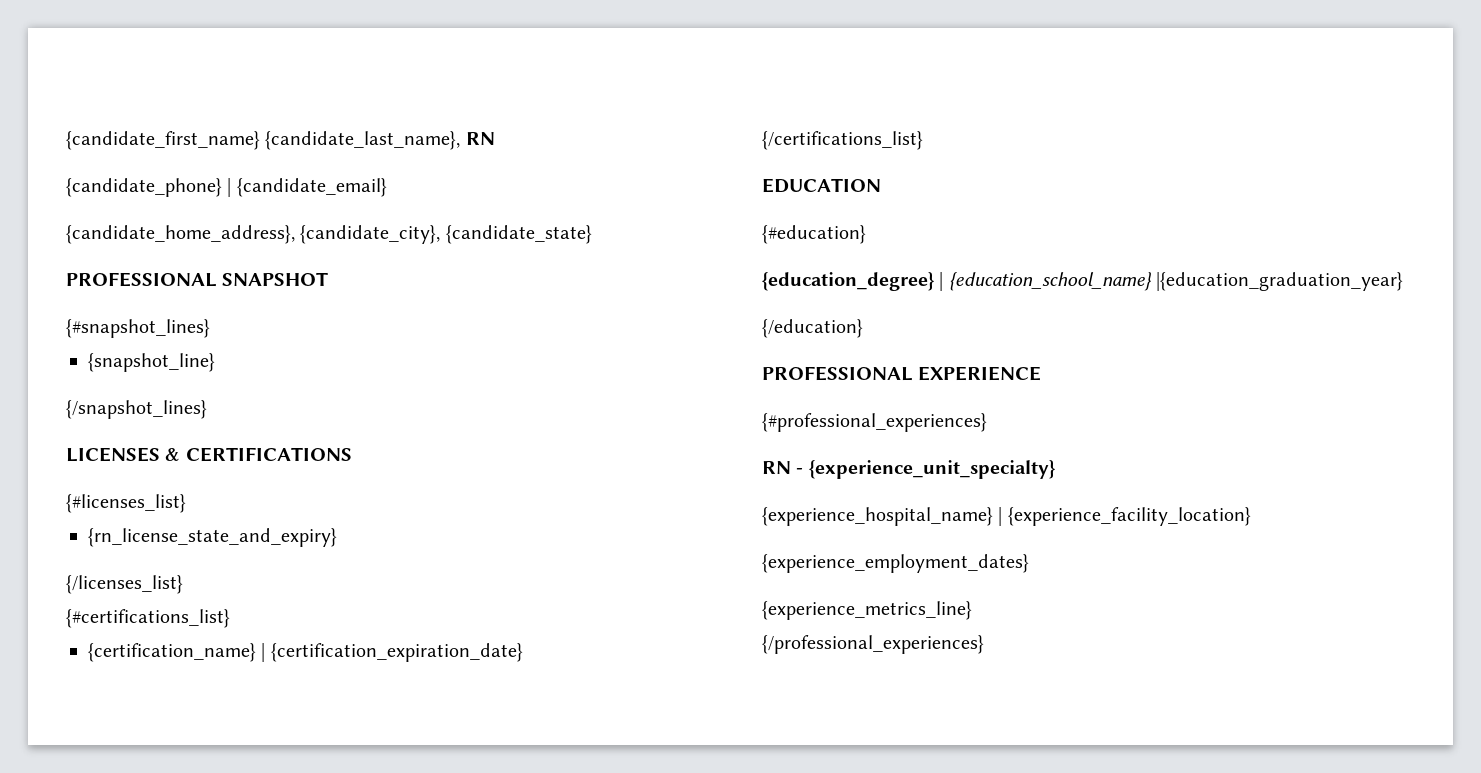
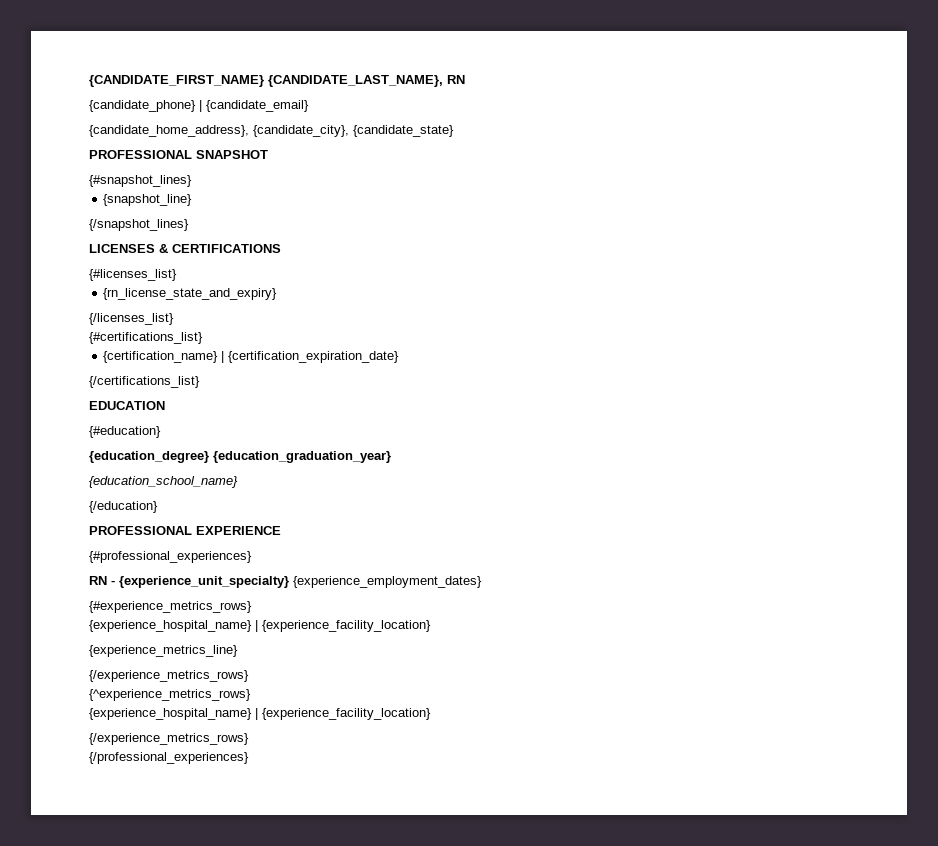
- {candidate_first_name} {candidate_last_name}, RN
+ {CANDIDATE_FIRST_NAME} {CANDIDATE_LAST_NAME}, RN
- {education_degree} | {education_school_name} |{education_graduation_year}
+ {education_degree} {education_graduation_year}
+ {education_school_name}
- RN - {experience_unit_specialty}
+ RN - {experience_unit_specialty} {experience_employment_dates}
+ {#experience_metrics_rows}
  {experience_hospital_name} | {experience_facility_location}
- {experience_employment_dates}
  {experience_metrics_line}
+ {/experience_metrics_rows}
+ {^experience_metrics_rows}
+ {experience_hospital_name} | {experience_facility_location}
+ {/experience_metrics_rows}

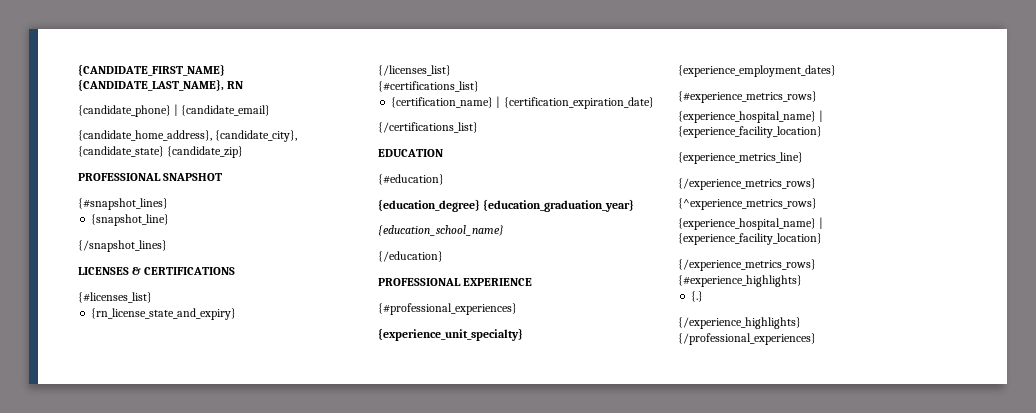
- {candidate_home_address}, {candidate_city}, {candidate_state}
+ {candidate_home_address}, {candidate_city}, {candidate_state} {candidate_zip}
- RN - {experience_unit_specialty} {experience_employment_dates}
+ {experience_unit_specialty} {experience_employment_dates}
+ {#experience_highlights}
+ {.}
+ {/experience_highlights}

